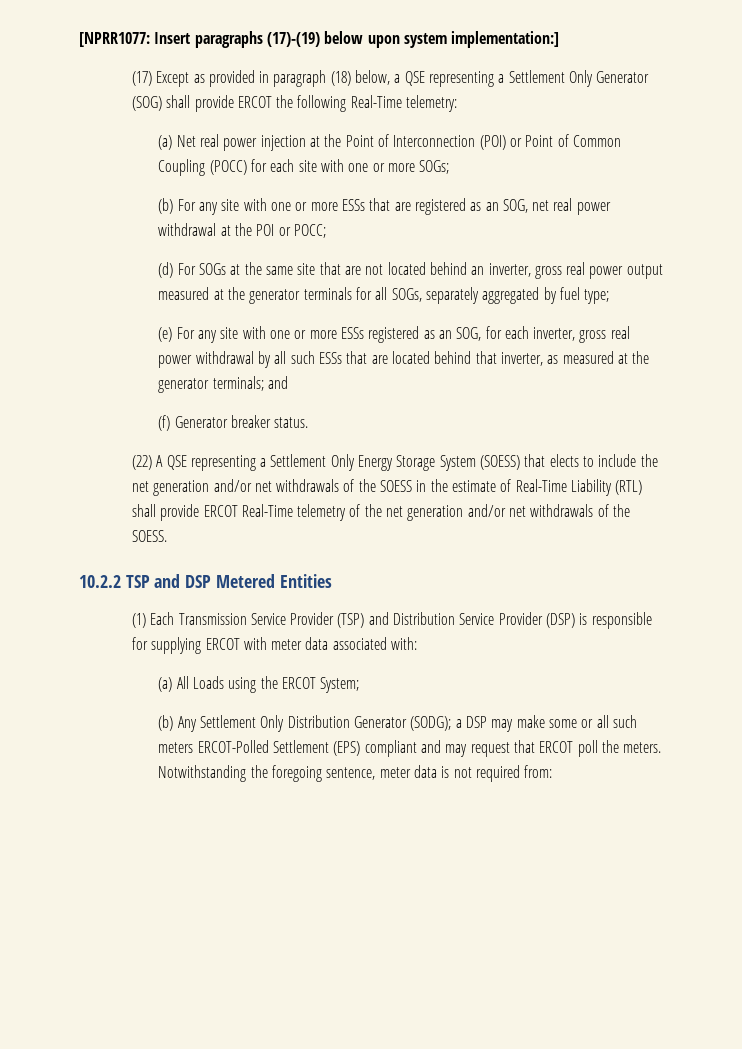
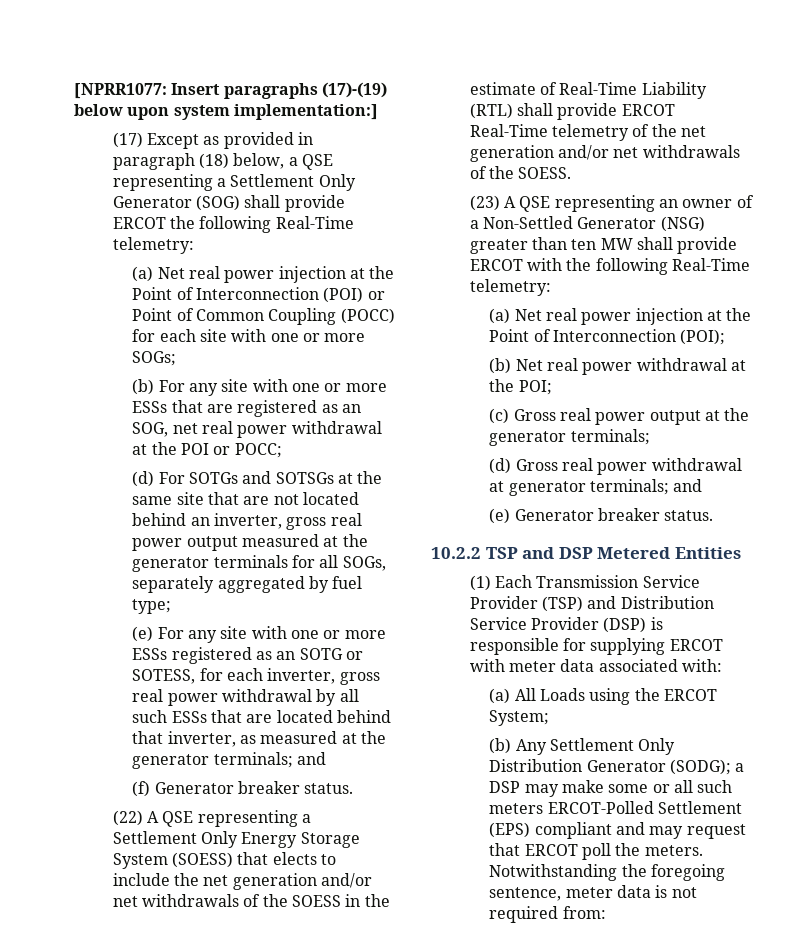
- (d) For SOGs at the same site that are not located behind an inverter, gross real power output measured at the generator terminals for all SOGs, separately aggregated by fuel type;
+ (d) For SOTGs and SOTSGs at the same site that are not located behind an inverter, gross real power output measured at the generator terminals for all SOGs, separately aggregated by fuel type;
- (e) For any site with one or more ESSs registered as an SOG, for each inverter, gross real power withdrawal by all such ESSs that are located behind that inverter, as measured at the generator terminals; and
+ (e) For any site with one or more ESSs registered as an SOTG or SOTESS, for each inverter, gross real power withdrawal by all such ESSs that are located behind that inverter, as measured at the generator terminals; and
+ (23) A QSE representing an owner of a Non-Settled Generator (NSG) greater than ten MW shall provide ERCOT with the following Real-Time telemetry:
+ (a) Net real power injection at the Point of Interconnection (POI);
+ (b) Net real power withdrawal at the POI;
+ (c) Gross real power output at the generator terminals;
+ (d) Gross real power withdrawal at generator terminals; and
+ (e) Generator breaker status.

